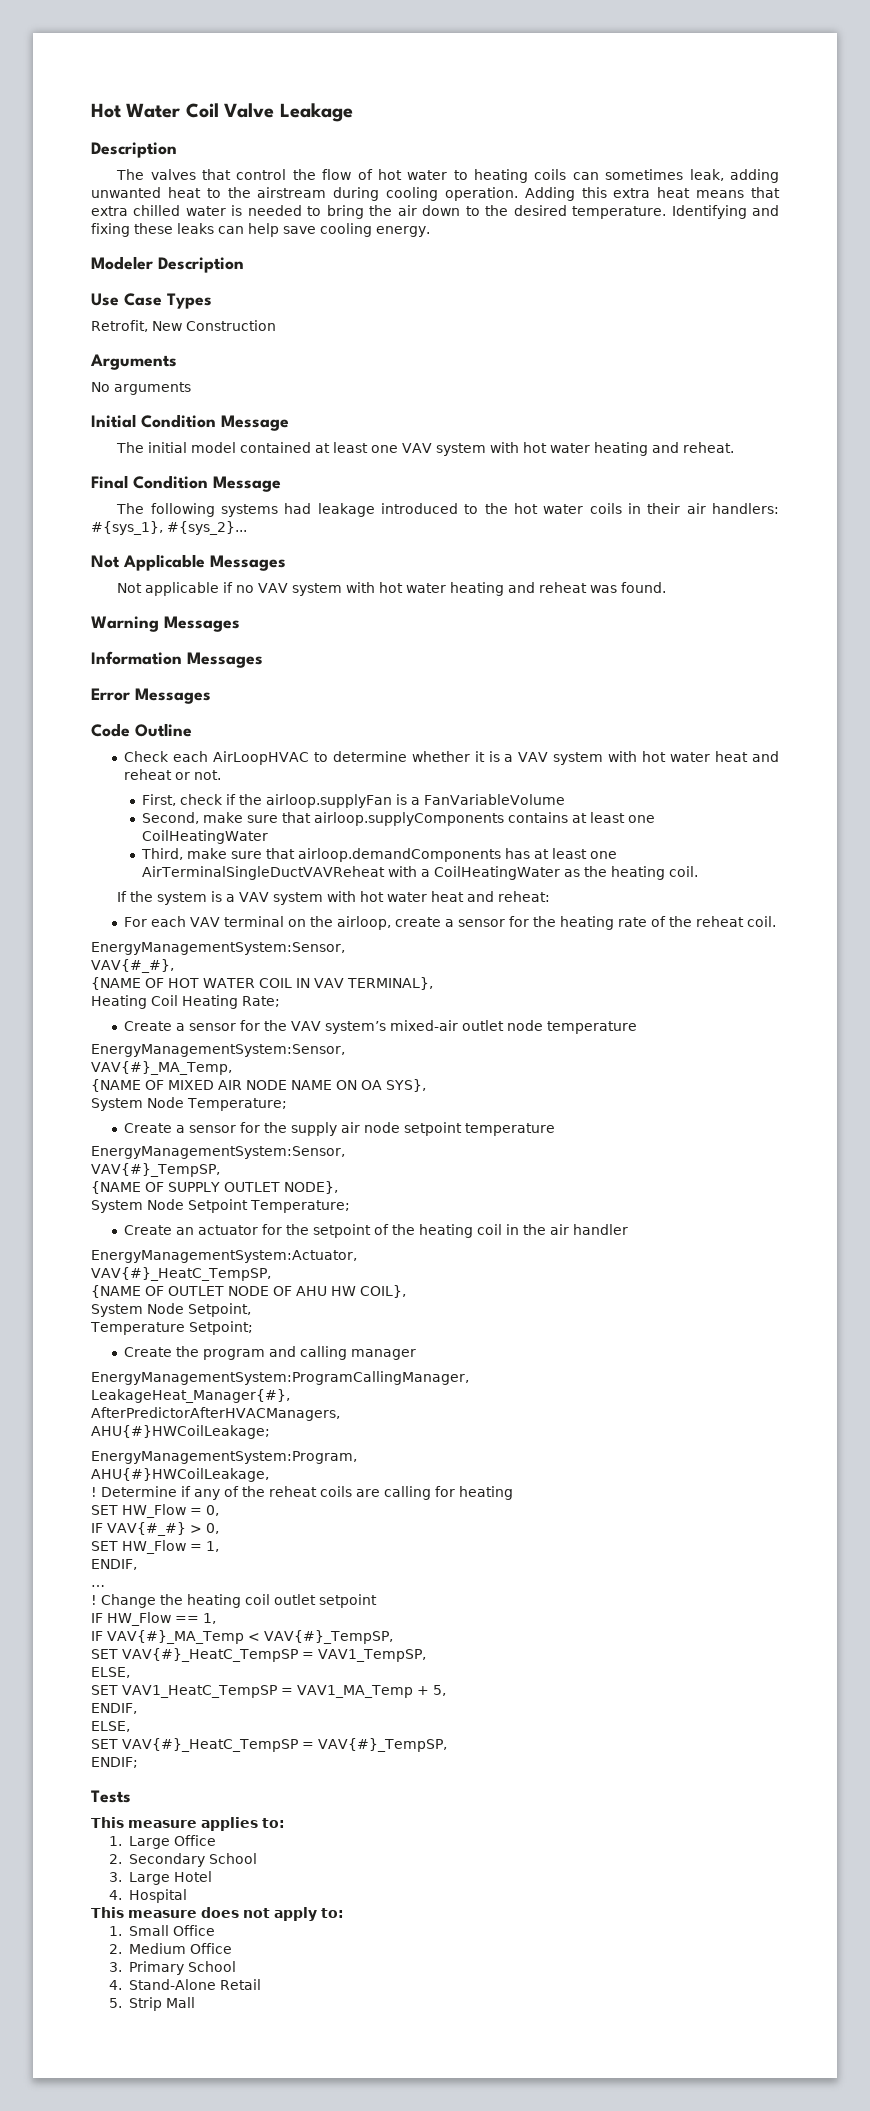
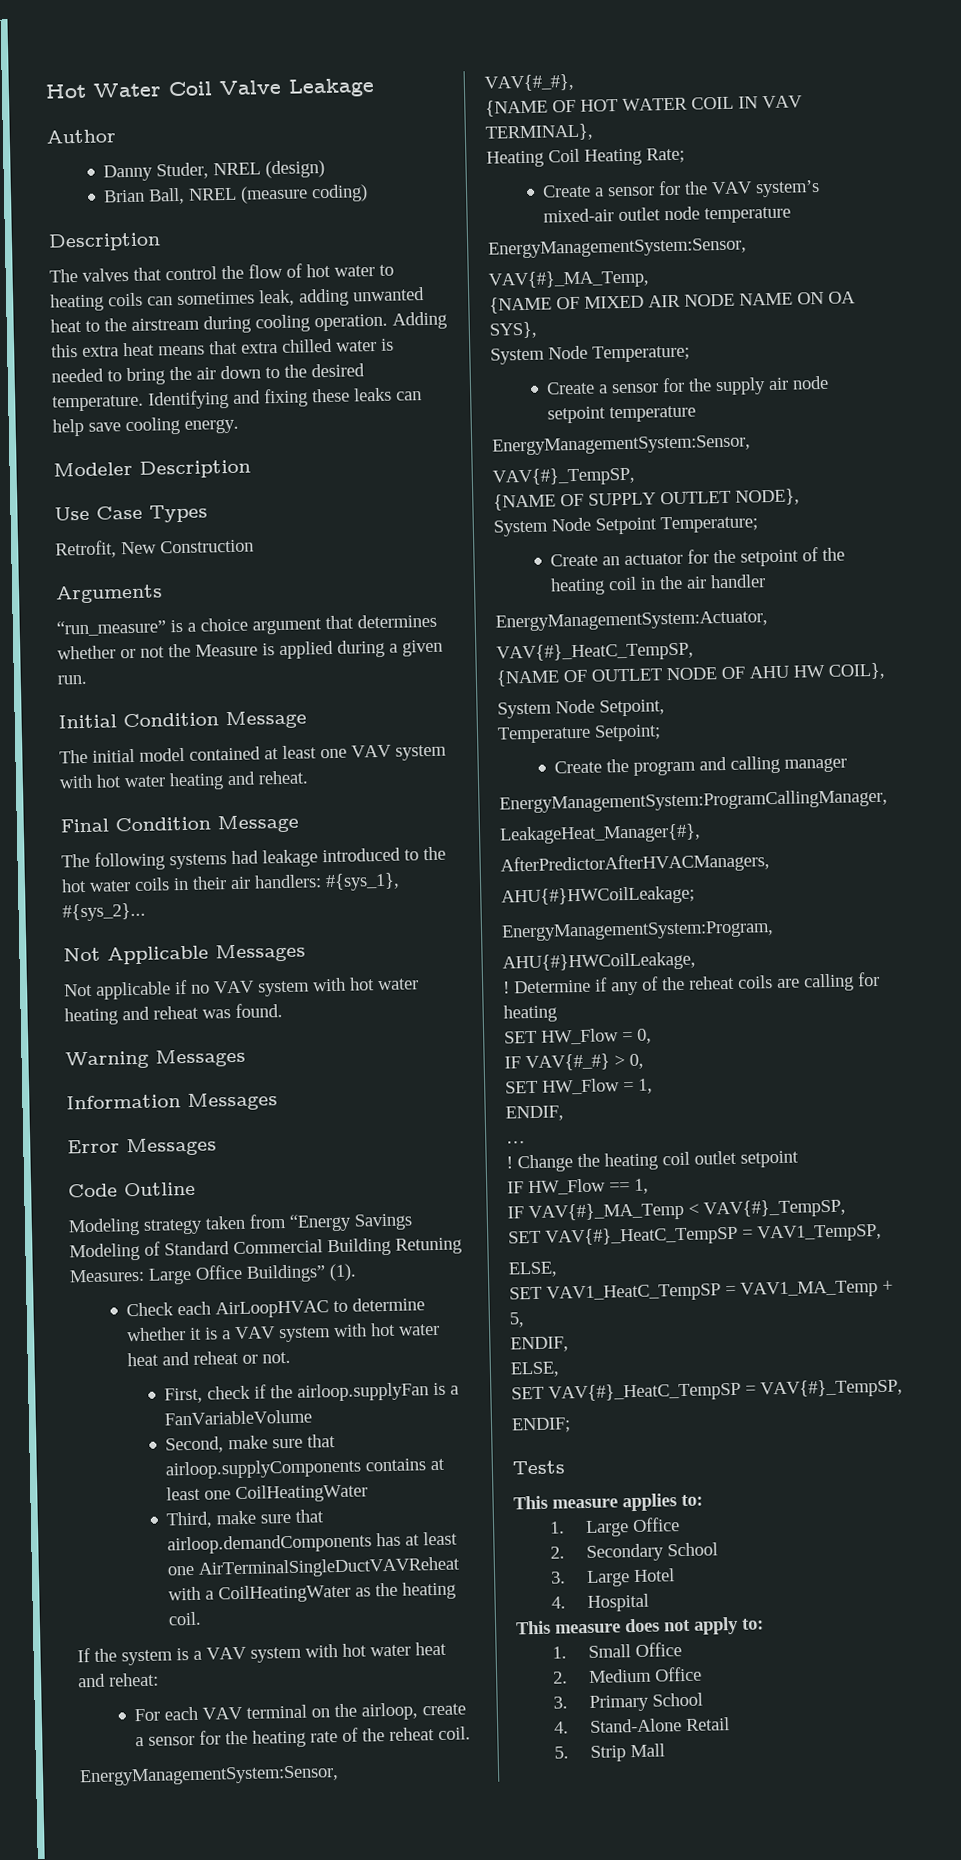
+ Author
+ Danny Studer, NREL (design)
+ Brian Ball, NREL (measure coding)
- No arguments
+ “run_measure” is a choice argument that determines whether or not the Measure is applied during a given run.
+ Modeling strategy taken from “Energy Savings Modeling of Standard Commercial Building Retuning Measures: Large Office Buildings” (1).

